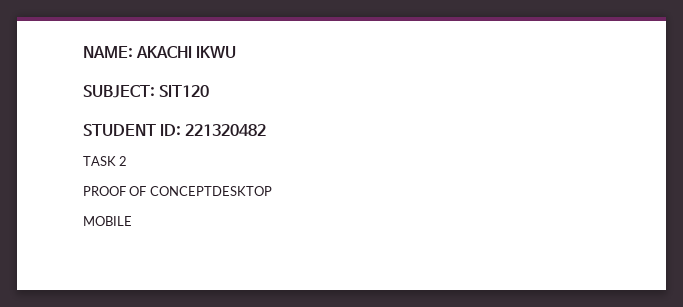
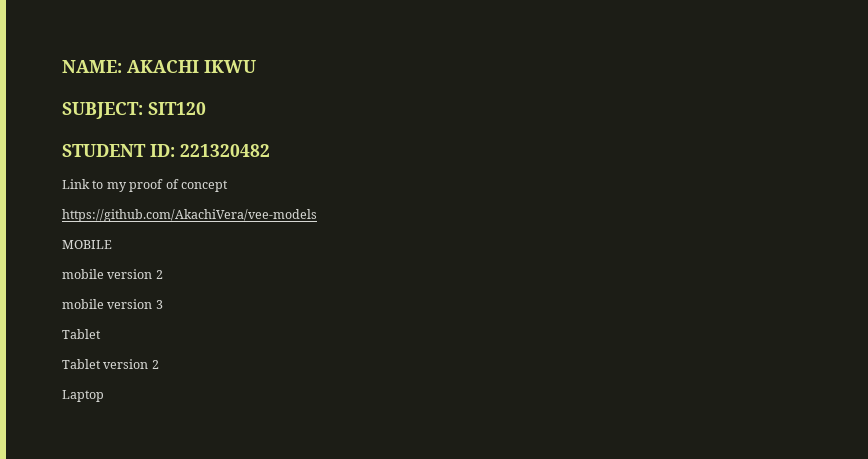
- TASK 2
- PROOF OF CONCEPTDESKTOP
+ Link to my proof of concept
+ https://github.com/AkachiVera/vee-models
  MOBILE
+ mobile version 2
+ mobile version 3
+ Tablet
+ Tablet version 2
+ Laptop

